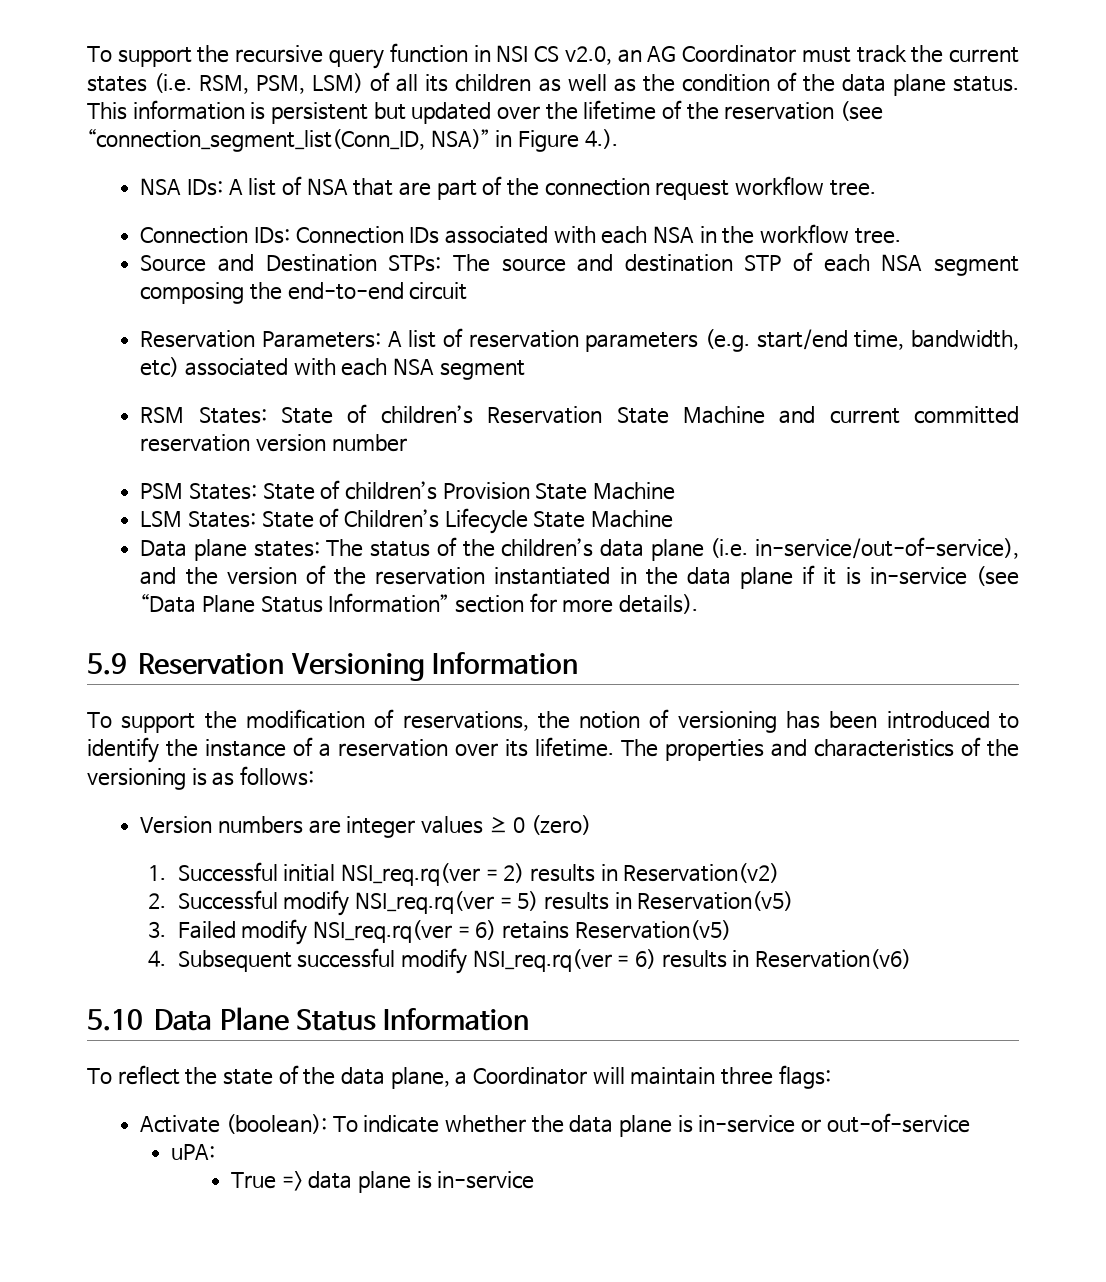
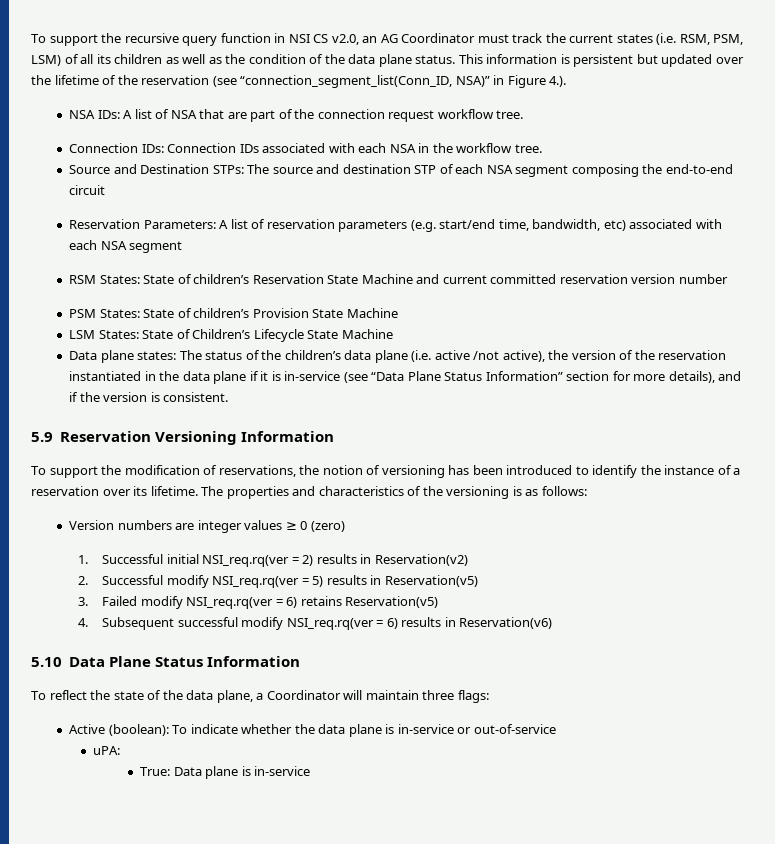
- Data plane states: The status of the children’s data plane (i.e. in-service/out-of-service), and the version of the reservation instantiated in the data plane if it is in-service (see “Data Plane Status Information” section for more details).
+ Data plane states: The status of the children’s data plane (i.e. active /not active), the version of the reservation instantiated in the data plane if it is in-service (see “Data Plane Status Information” section for more details), and if the version is consistent.
- Activate (boolean): To indicate whether the data plane is in-service or out-of-service
+ Active (boolean): To indicate whether the data plane is in-service or out-of-service
- True => data plane is in-service
+ True: Data plane is in-service

